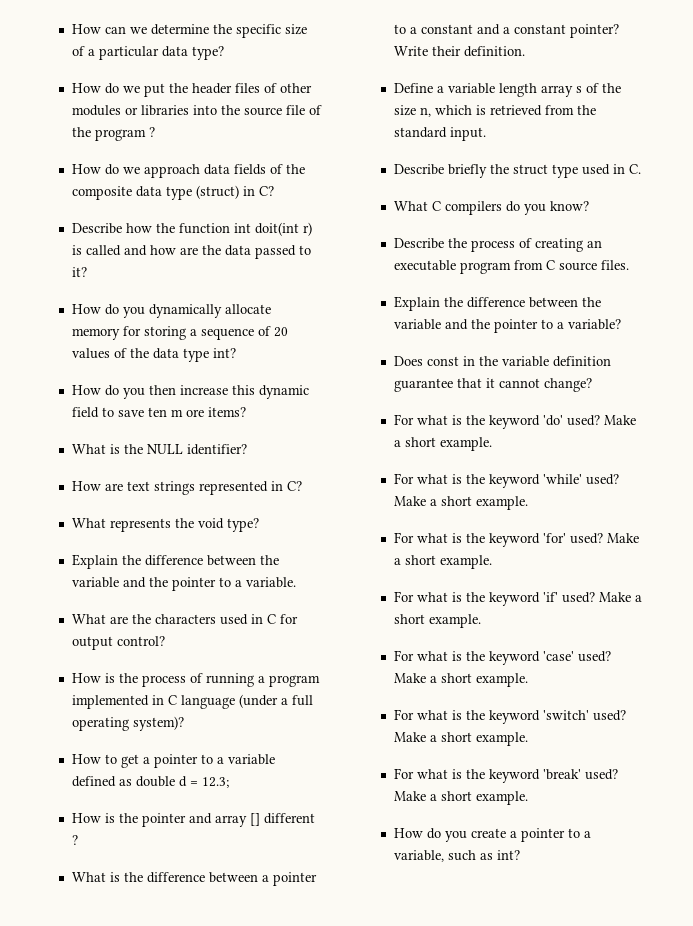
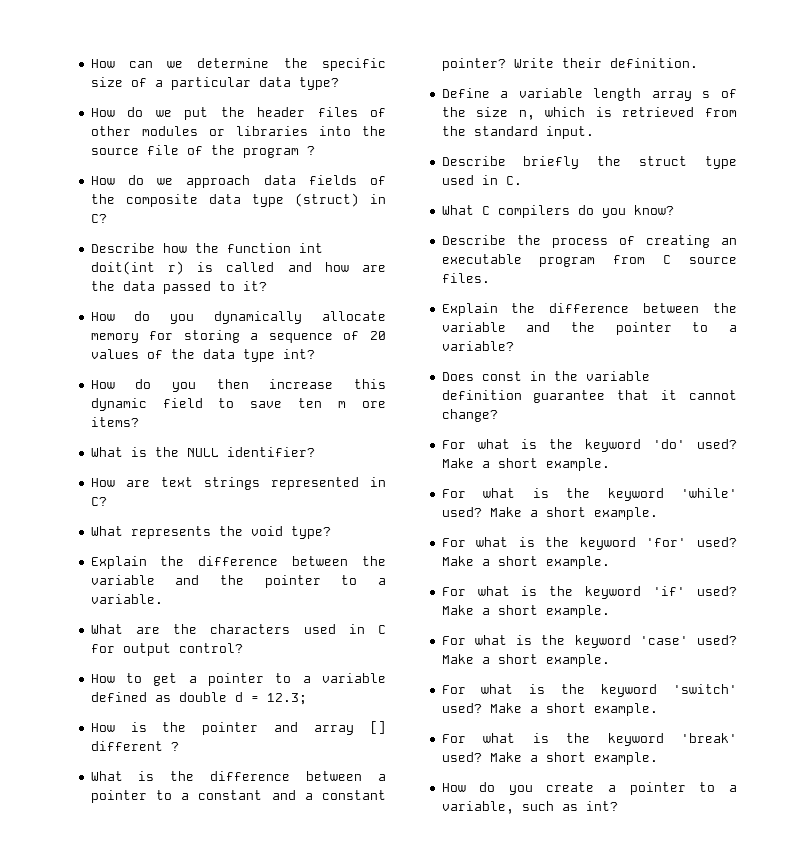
- How is the process of running a program implemented in C language (under a full operating system)?

